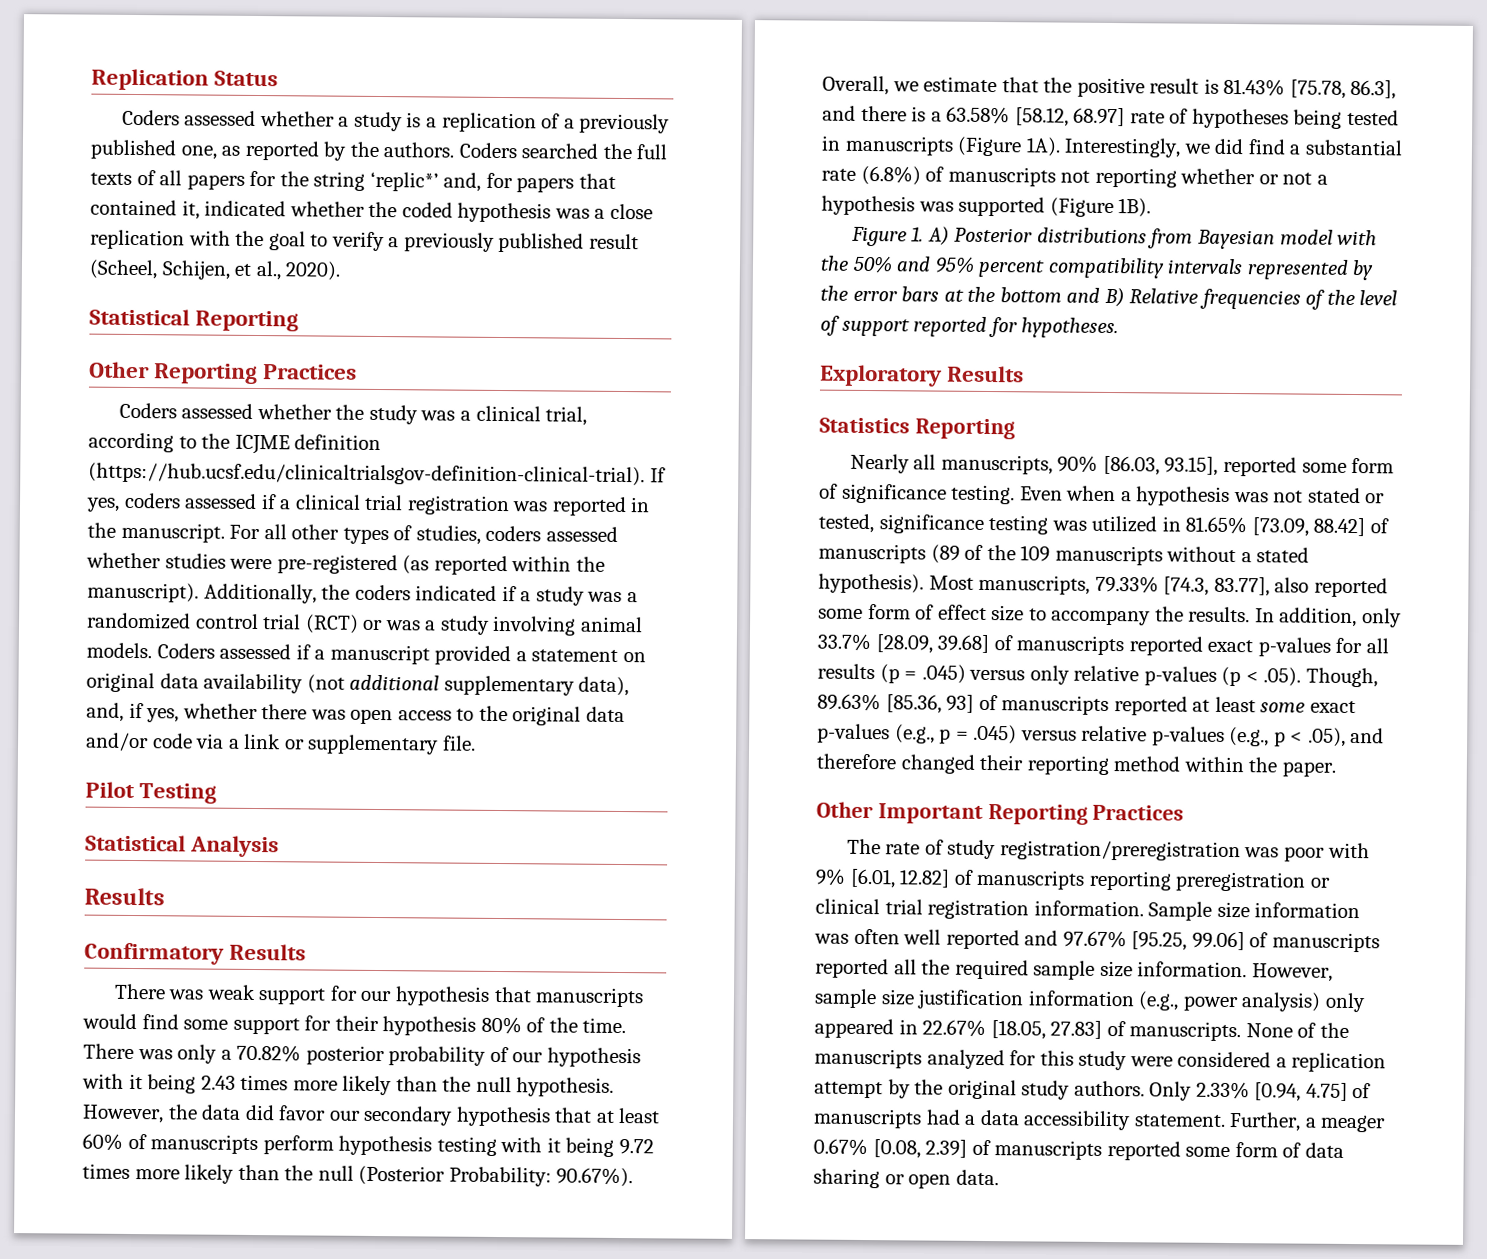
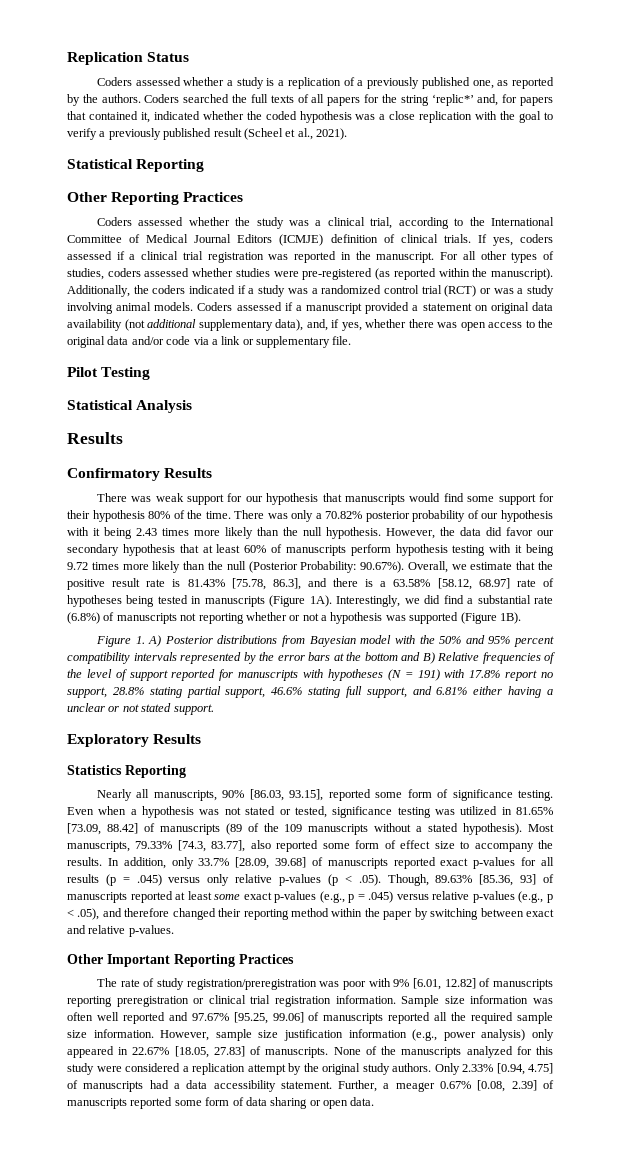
- Coders searched the full texts of all papers for the string ‘replic*’ and, for papers that contained it, indicated whether the coded hypothesis was a close replication with the goal to verify a previously published result (Scheel, Schijen, et al., 2020).
+ Coders searched the full texts of all papers for the string ‘replic*’ and, for papers that contained it, indicated whether the coded hypothesis was a close replication with the goal to verify a previously published result (Scheel et al., 2021).
- Coders assessed whether the study was a clinical trial, according to the ICJME definition (https://hub.ucsf.edu/clinicaltrialsgov-definition-clinical-trial). If yes, coders assessed if a clinical trial registration was reported in the manuscript.
+ Coders assessed whether the study was a clinical trial, according to the International Committee of Medical Journal Editors (ICMJE) definition of clinical trials. If yes, coders assessed if a clinical trial registration was reported in the manuscript.
- However, the data did favor our secondary hypothesis that at least 60% of manuscripts perform hypothesis testing with it being 9.72 times more likely than the null (Posterior Probability: 90.67%). Overall, we estimate that the positive result is 81.43% [75.78, 86.3], and there is a 63.58% [58.12, 68.97] rate of hypotheses being tested in manuscripts (Figure 1A).
+ However, the data did favor our secondary hypothesis that at least 60% of manuscripts perform hypothesis testing with it being 9.72 times more likely than the null (Posterior Probability: 90.67%). Overall, we estimate that the positive result rate is 81.43% [75.78, 86.3], and there is a 63.58% [58.12, 68.97] rate of hypotheses being tested in manuscripts (Figure 1A).
- Figure 1. A) Posterior distributions from Bayesian model with the 50% and 95% percent compatibility intervals represented by the error bars at the bottom and B) Relative frequencies of the level of support reported for hypotheses.
+ Figure 1. A) Posterior distributions from Bayesian model with the 50% and 95% percent compatibility intervals represented by the error bars at the bottom and B) Relative frequencies of the level of support reported for manuscripts with hypotheses (N = 191) with 17.8% report no support, 28.8% stating partial support, 46.6% stating full support, and 6.81% either having a unclear or not stated support.
- In addition, only 33.7% [28.09, 39.68] of manuscripts reported exact p-values for all results (p = .045) versus only relative p-values (p < .05). Though, 89.63% [85.36, 93] of manuscripts reported at least some exact p-values (e.g., p = .045) versus relative p-values (e.g., p < .05), and therefore changed their reporting method within the paper.
+ In addition, only 33.7% [28.09, 39.68] of manuscripts reported exact p-values for all results (p = .045) versus only relative p-values (p < .05). Though, 89.63% [85.36, 93] of manuscripts reported at least some exact p-values (e.g., p = .045) versus relative p-values (e.g., p < .05), and therefore changed their reporting method within the paper by switching between exact and relative p-values.

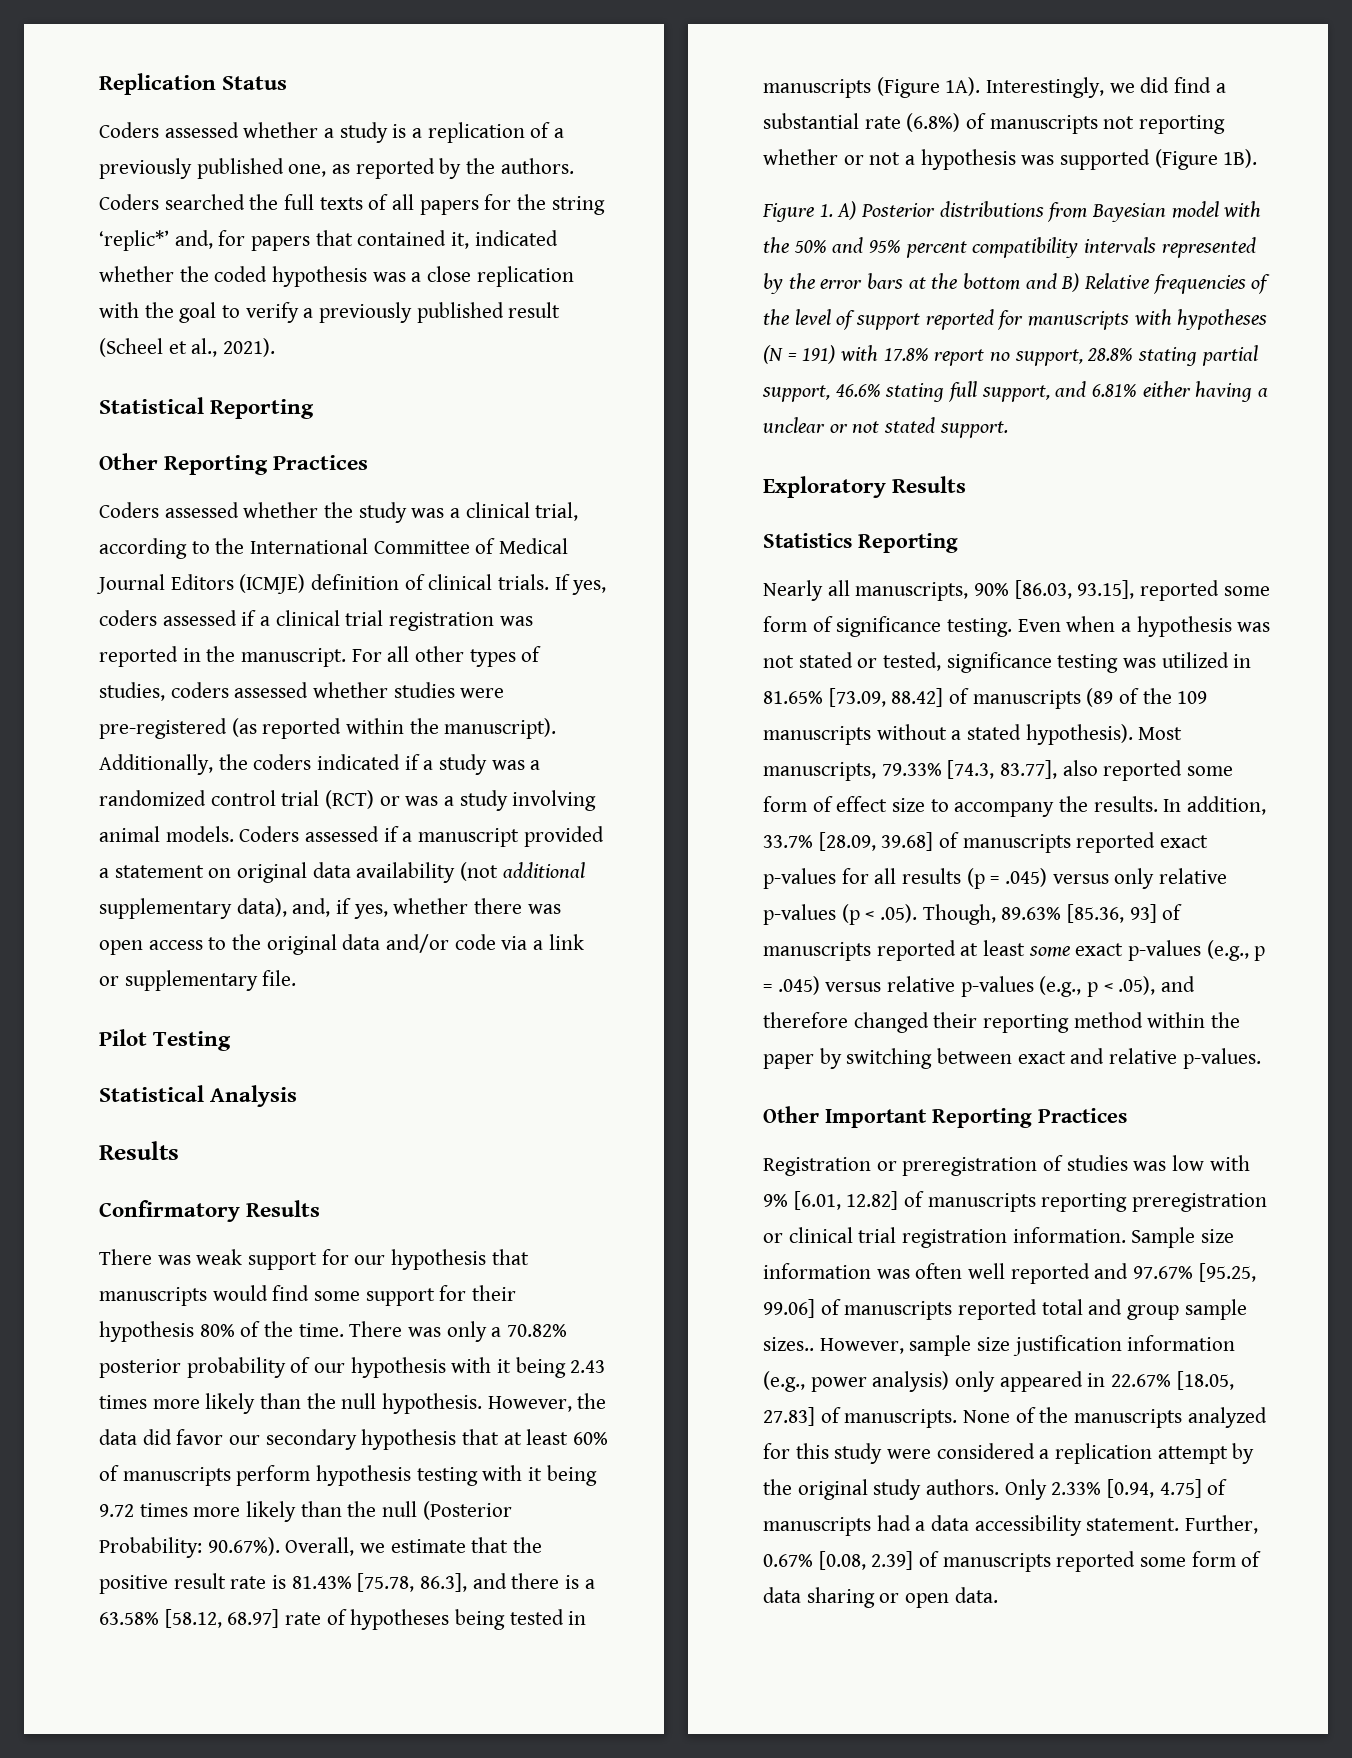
- In addition, only 33.7% [28.09, 39.68] of manuscripts reported exact p-values for all results (p = .045) versus only relative p-values (p < .05). Though, 89.63% [85.36, 93] of manuscripts reported at least some exact p-values (e.g., p = .045) versus relative p-values (e.g., p < .05), and therefore changed their reporting method within the paper by switching between exact and relative p-values.
+ In addition, 33.7% [28.09, 39.68] of manuscripts reported exact p-values for all results (p = .045) versus only relative p-values (p < .05). Though, 89.63% [85.36, 93] of manuscripts reported at least some exact p-values (e.g., p = .045) versus relative p-values (e.g., p < .05), and therefore changed their reporting method within the paper by switching between exact and relative p-values.
- The rate of study registration/preregistration was poor with 9% [6.01, 12.82] of manuscripts reporting preregistration or clinical trial registration information.
+ Registration or preregistration of studies was low with 9% [6.01, 12.82] of manuscripts reporting preregistration or clinical trial registration information.
- Sample size information was often well reported and 97.67% [95.25, 99.06] of manuscripts reported all the required sample size information.
+ Sample size information was often well reported and 97.67% [95.25, 99.06] of manuscripts reported total and group sample sizes..
- Further, a meager 0.67% [0.08, 2.39] of manuscripts reported some form of data sharing or open data.
+ Further, 0.67% [0.08, 2.39] of manuscripts reported some form of data sharing or open data.

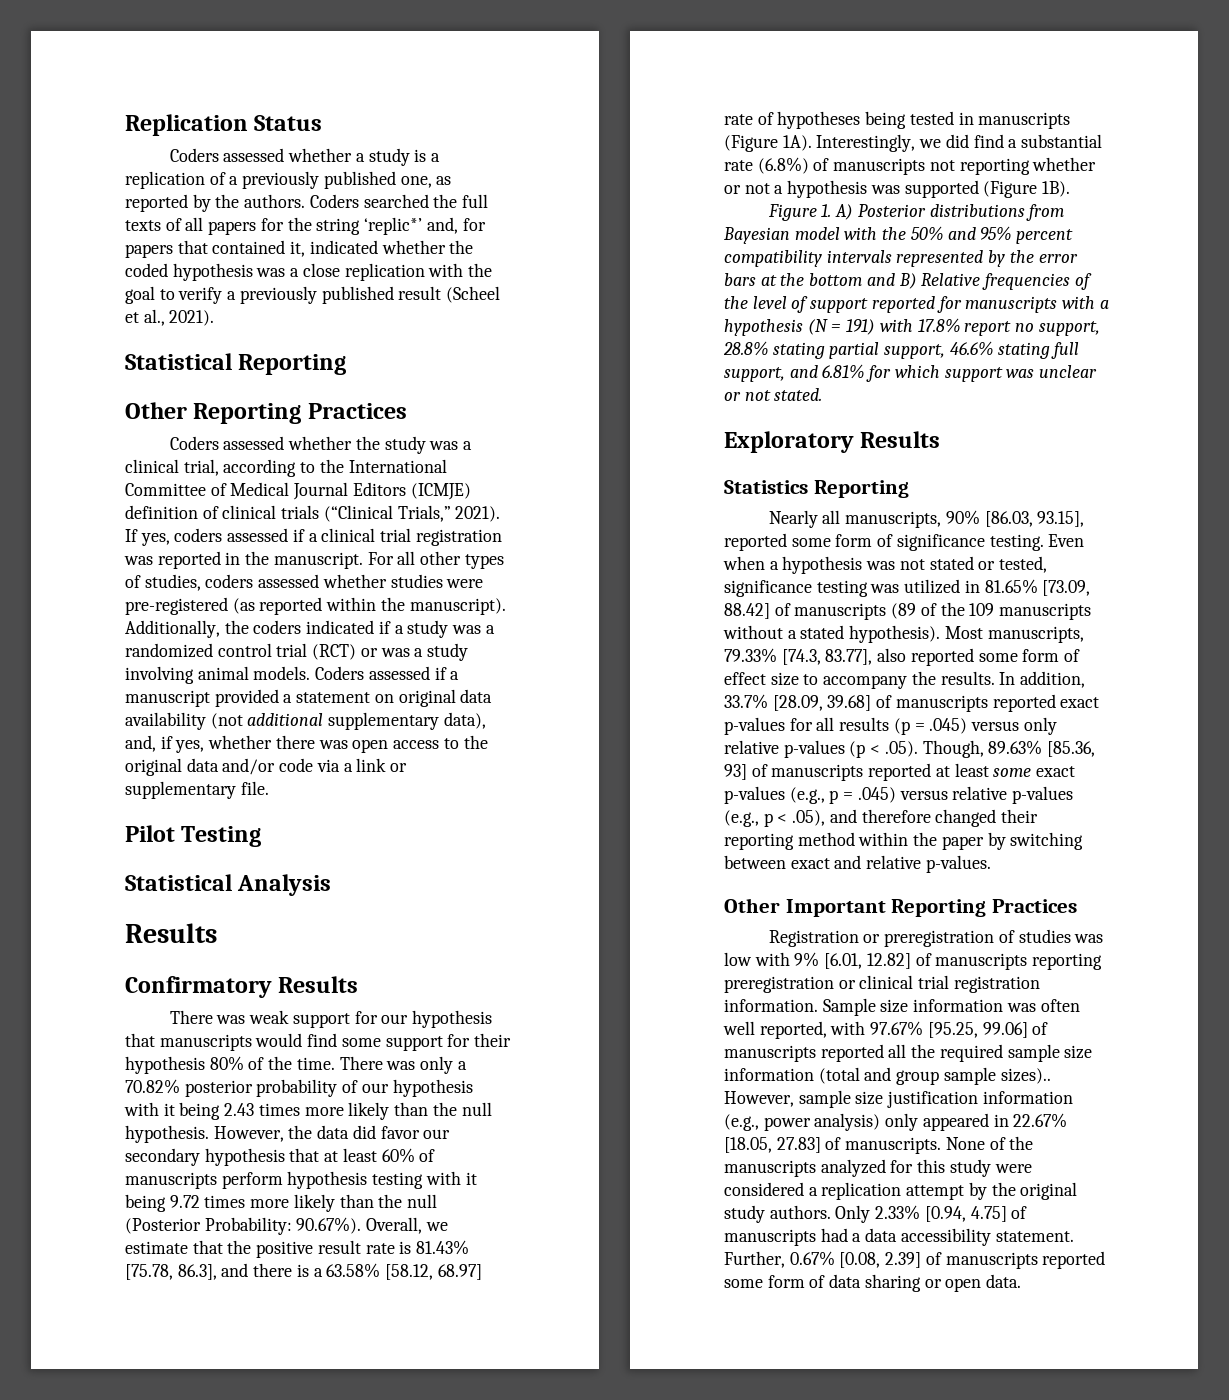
- Coders assessed whether the study was a clinical trial, according to the International Committee of Medical Journal Editors (ICMJE) definition of clinical trials.
+ Coders assessed whether the study was a clinical trial, according to the International Committee of Medical Journal Editors (ICMJE) definition of clinical trials (“Clinical Trials,” 2021).
- Figure 1. A) Posterior distributions from Bayesian model with the 50% and 95% percent compatibility intervals represented by the error bars at the bottom and B) Relative frequencies of the level of support reported for manuscripts with hypotheses (N = 191) with 17.8% report no support, 28.8% stating partial support, 46.6% stating full support, and 6.81% either having a unclear or not stated support.
+ Figure 1. A) Posterior distributions from Bayesian model with the 50% and 95% percent compatibility intervals represented by the error bars at the bottom and B) Relative frequencies of the level of support reported for manuscripts with a hypothesis (N = 191) with 17.8% report no support, 28.8% stating partial support, 46.6% stating full support, and 6.81% for which support was unclear or not stated.
- Sample size information was often well reported and 97.67% [95.25, 99.06] of manuscripts reported total and group sample sizes..
+ Sample size information was often well reported, with 97.67% [95.25, 99.06] of manuscripts reported all the required sample size information (total and group sample sizes)..

